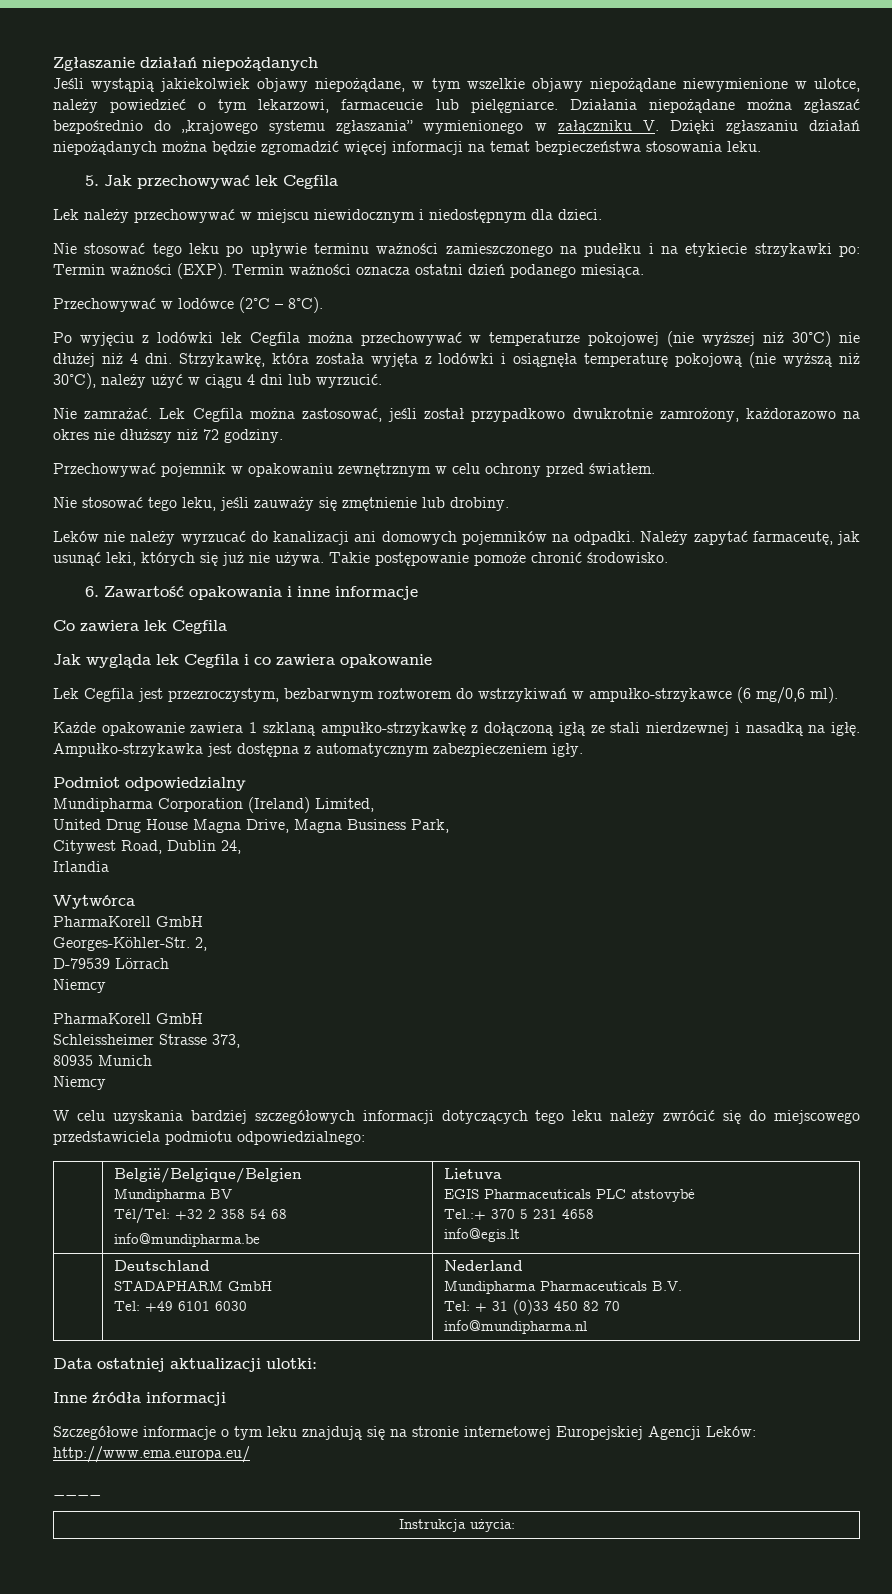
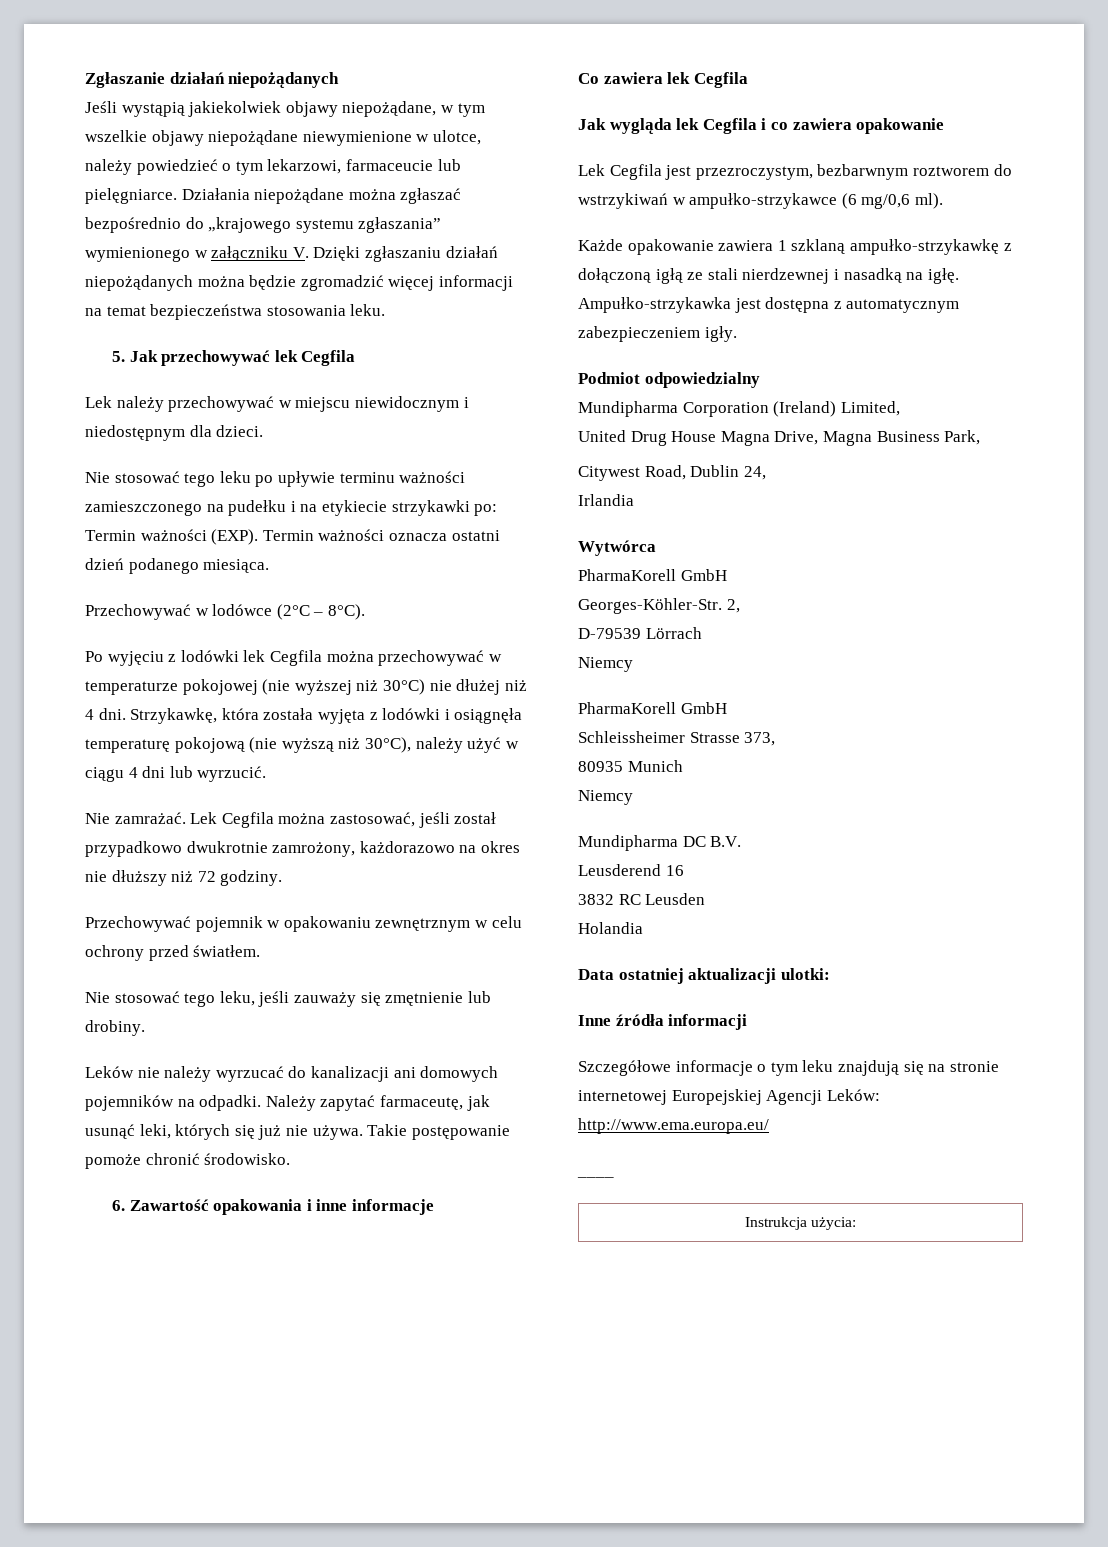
- W celu uzyskania bardziej szczegółowych informacji dotyczących tego leku należy zwrócić się do miejscowego przedstawiciela podmiotu odpowiedzialnego:
- | België/Belgique/Belgien
- Mundipharma BV
- Tél/Tel: +32 2 358 54 68
- info@mundipharma.be | Lietuva
- EGIS Pharmaceuticals PLC atstovybė
- Tel.:+ 370 5 231 4658
- info@egis.lt
- | Deutschland
- STADAPHARM GmbH
- Tel: +49 6101 6030 | Nederland
- Mundipharma Pharmaceuticals B.V.
- Tel: + 31 (0)33 450 82 70
- info@mundipharma.nl
+ Mundipharma DC B.V.
+ Leusderend 16
+ 3832 RC Leusden
+ Holandia

